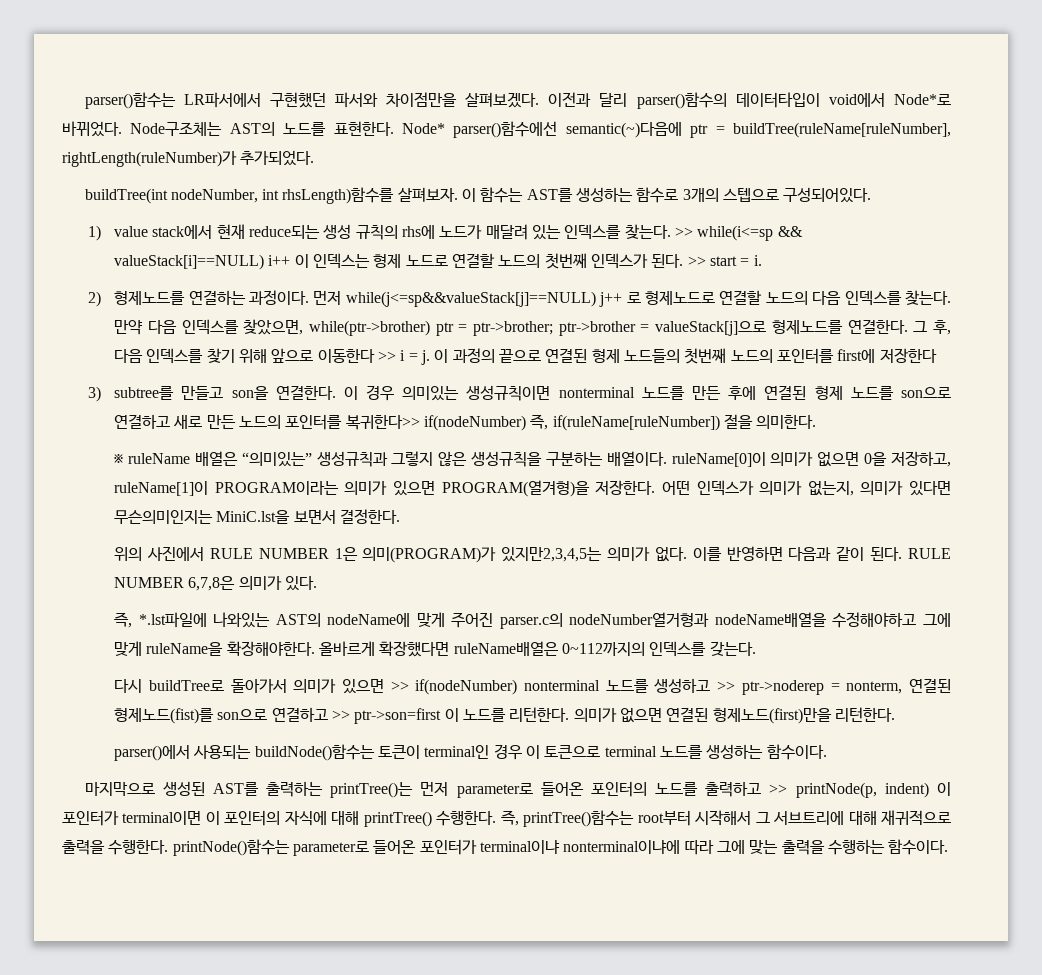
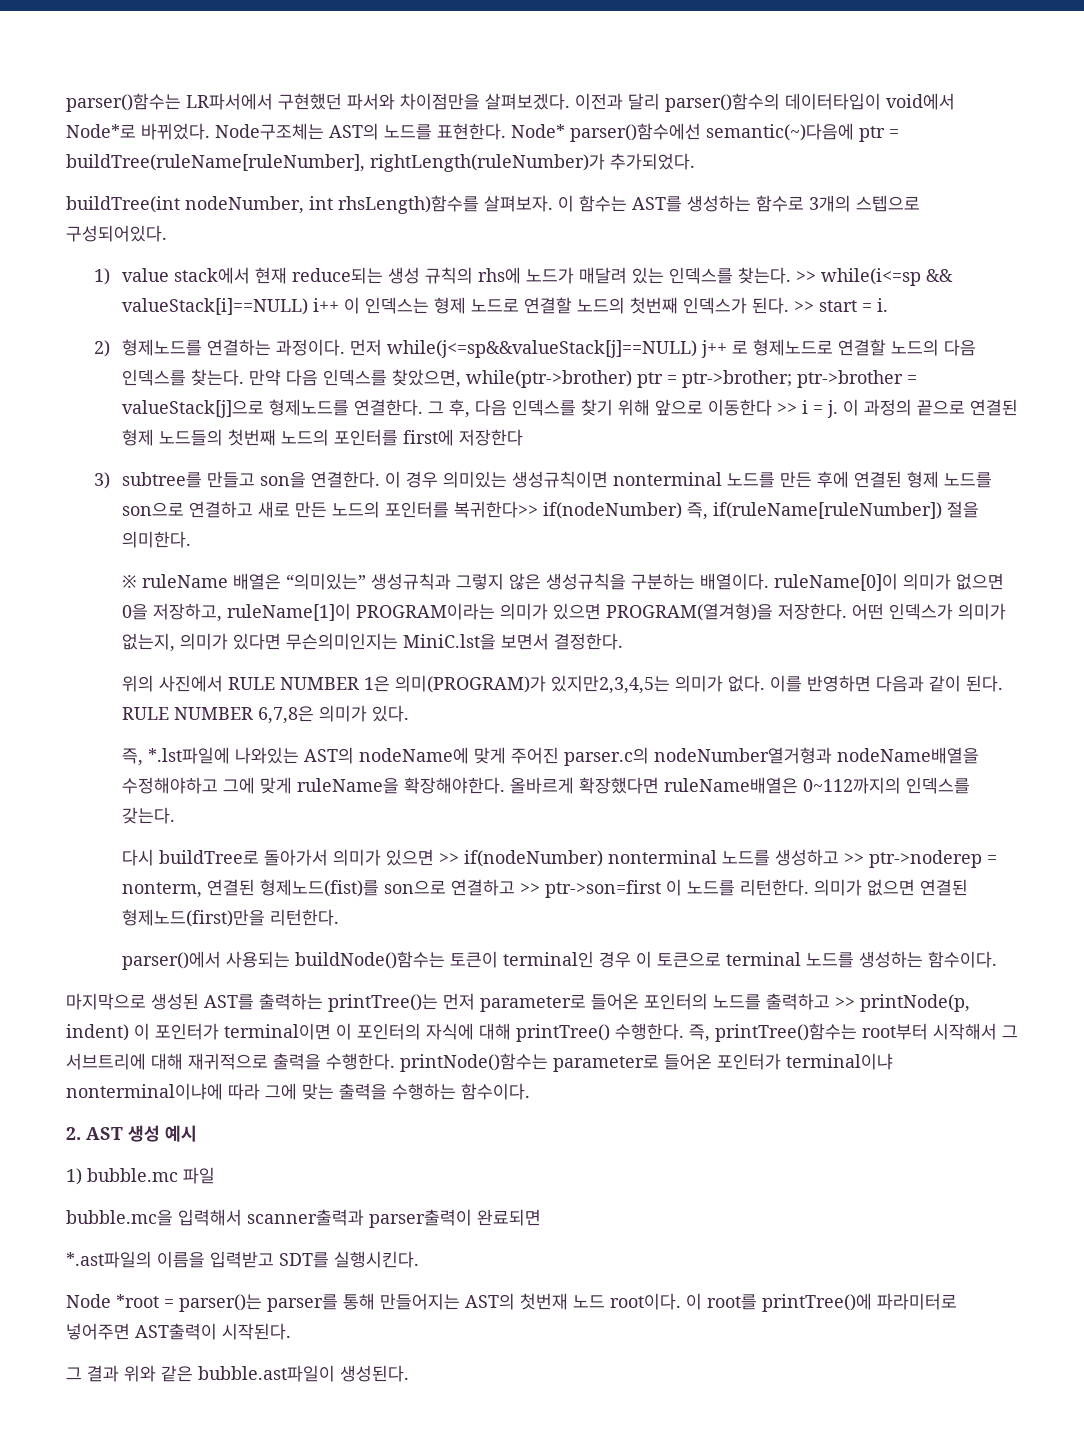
+ 2. AST 생성 예시
+ 1) bubble.mc 파일
+ bubble.mc을 입력해서 scanner출력과 parser출력이 완료되면
+ *.ast파일의 이름을 입력받고 SDT를 실행시킨다.
+ Node *root = parser()는 parser를 통해 만들어지는 AST의 첫번재 노드 root이다. 이 root를 printTree()에 파라미터로 넣어주면 AST출력이 시작된다.
+ 그 결과 위와 같은 bubble.ast파일이 생성된다.

